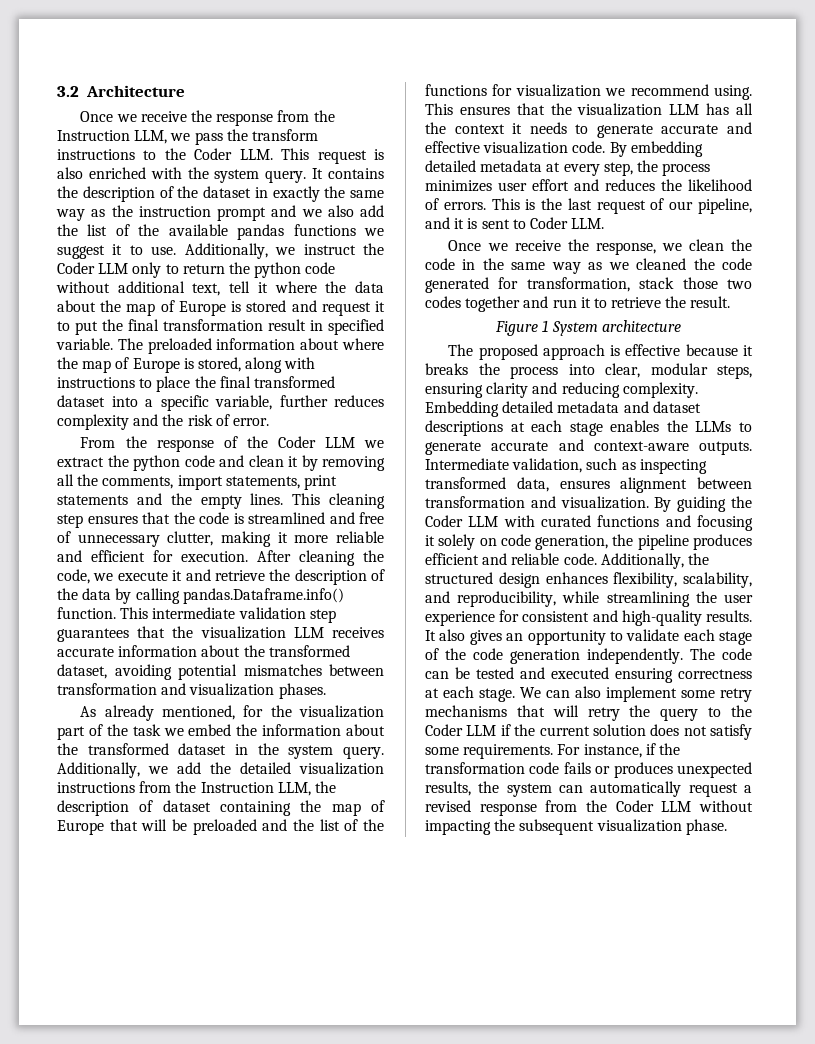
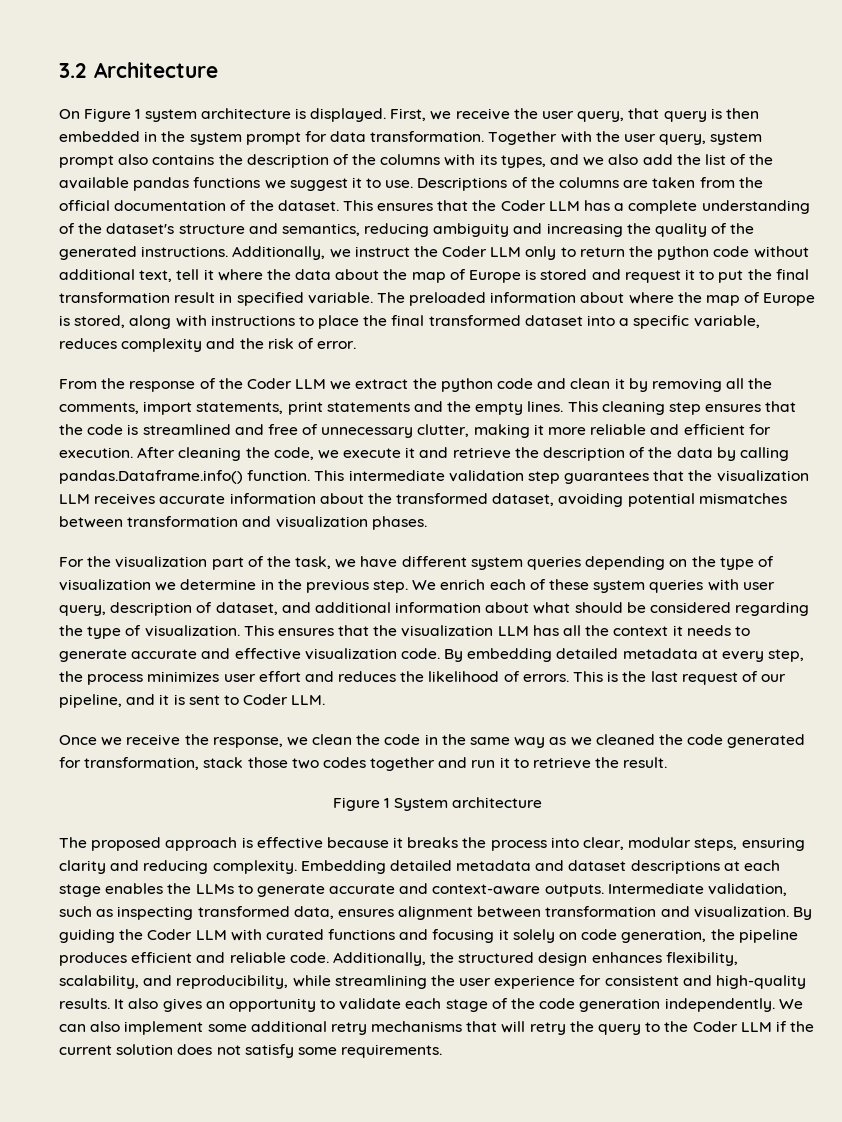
- Once we receive the response from the Instruction LLM, we pass the transform instructions to the Coder LLM. This request is also enriched with the system query. It contains the description of the dataset in exactly the same way as the instruction prompt and we also add the list of the available pandas functions we suggest it to use.
+ On Figure 1 system architecture is displayed. First, we receive the user query, that query is then embedded in the system prompt for data transformation. Together with the user query, system prompt also contains the description of the columns with its types, and we also add the list of the available pandas functions we suggest it to use.
+ Descriptions of the columns are taken from the official documentation of the dataset. This ensures that the Coder LLM has a complete understanding of the dataset's structure and semantics, reducing ambiguity and increasing the quality of the generated instructions.
- The preloaded information about where the map of Europe is stored, along with instructions to place the final transformed dataset into a specific variable, further reduces complexity and the risk of error.
+ The preloaded information about where the map of Europe is stored, along with instructions to place the final transformed dataset into a specific variable, reduces complexity and the risk of error.
- As already mentioned, for the visualization part of the task we embed the information about the transformed dataset in the system query. Additionally, we add the detailed visualization instructions from the Instruction LLM, the description of dataset containing the map of Europe that will be preloaded and the list of the functions for visualization we recommend using.
+ For the visualization part of the task, we have different system queries depending on the type of visualization we determine in the previous step. We enrich each of these system queries with user query, description of dataset, and additional information about what should be considered regarding the type of visualization.
- The code can be tested and executed ensuring correctness at each stage.
- We can also implement some retry mechanisms that will retry the query to the Coder LLM if the current solution does not satisfy some requirements. For instance, if the transformation code fails or produces unexpected results, the system can automatically request a revised response from the Coder LLM without impacting the subsequent visualization phase.
+ We can also implement some additional retry mechanisms that will retry the query to the Coder LLM if the current solution does not satisfy some requirements.

